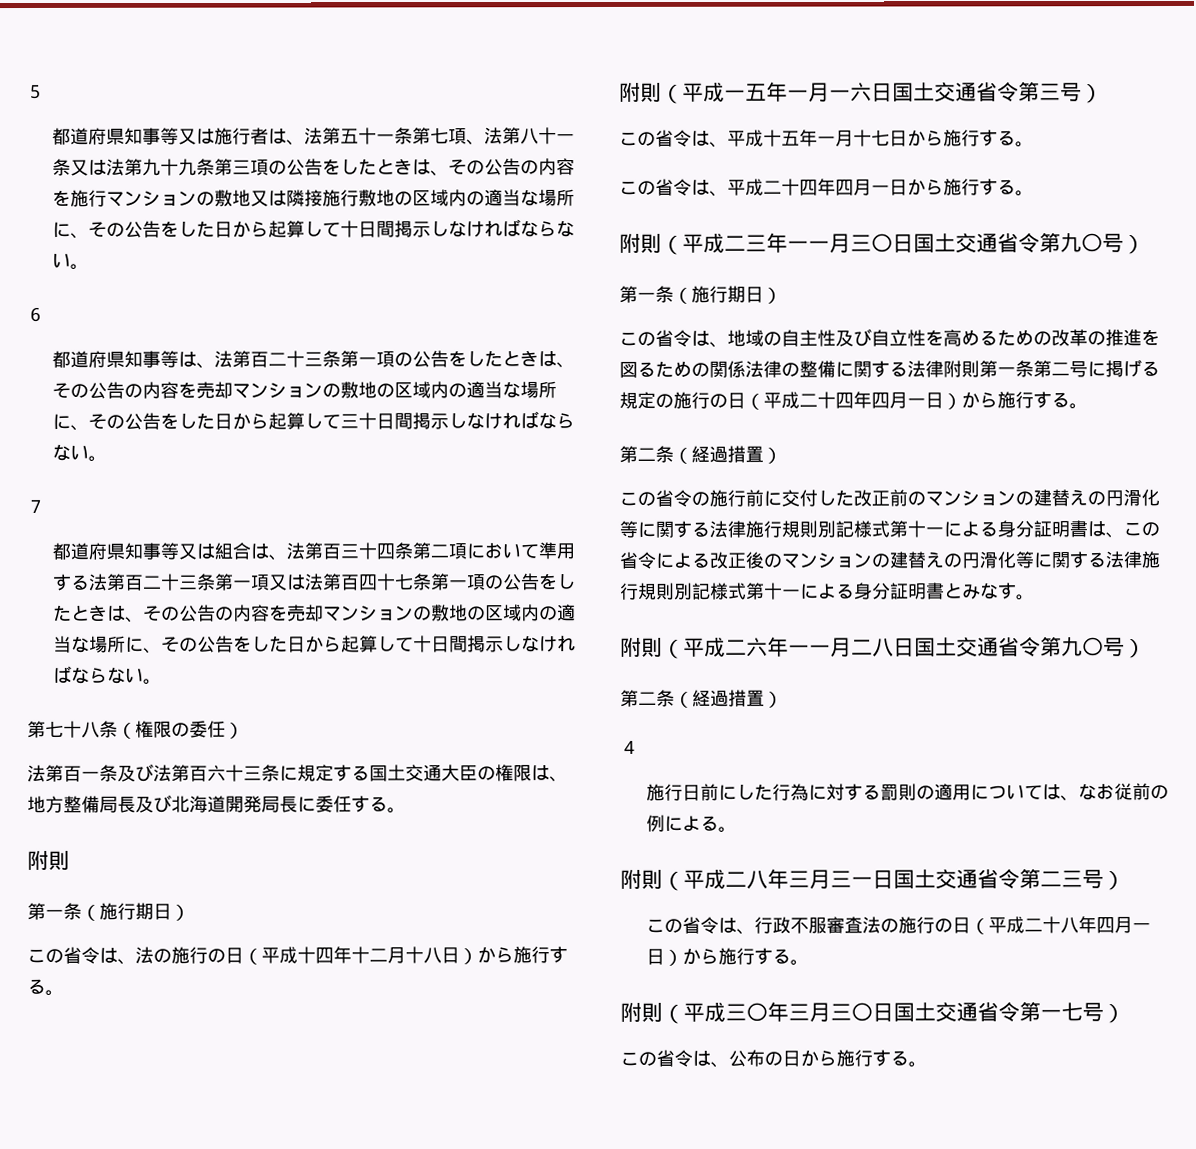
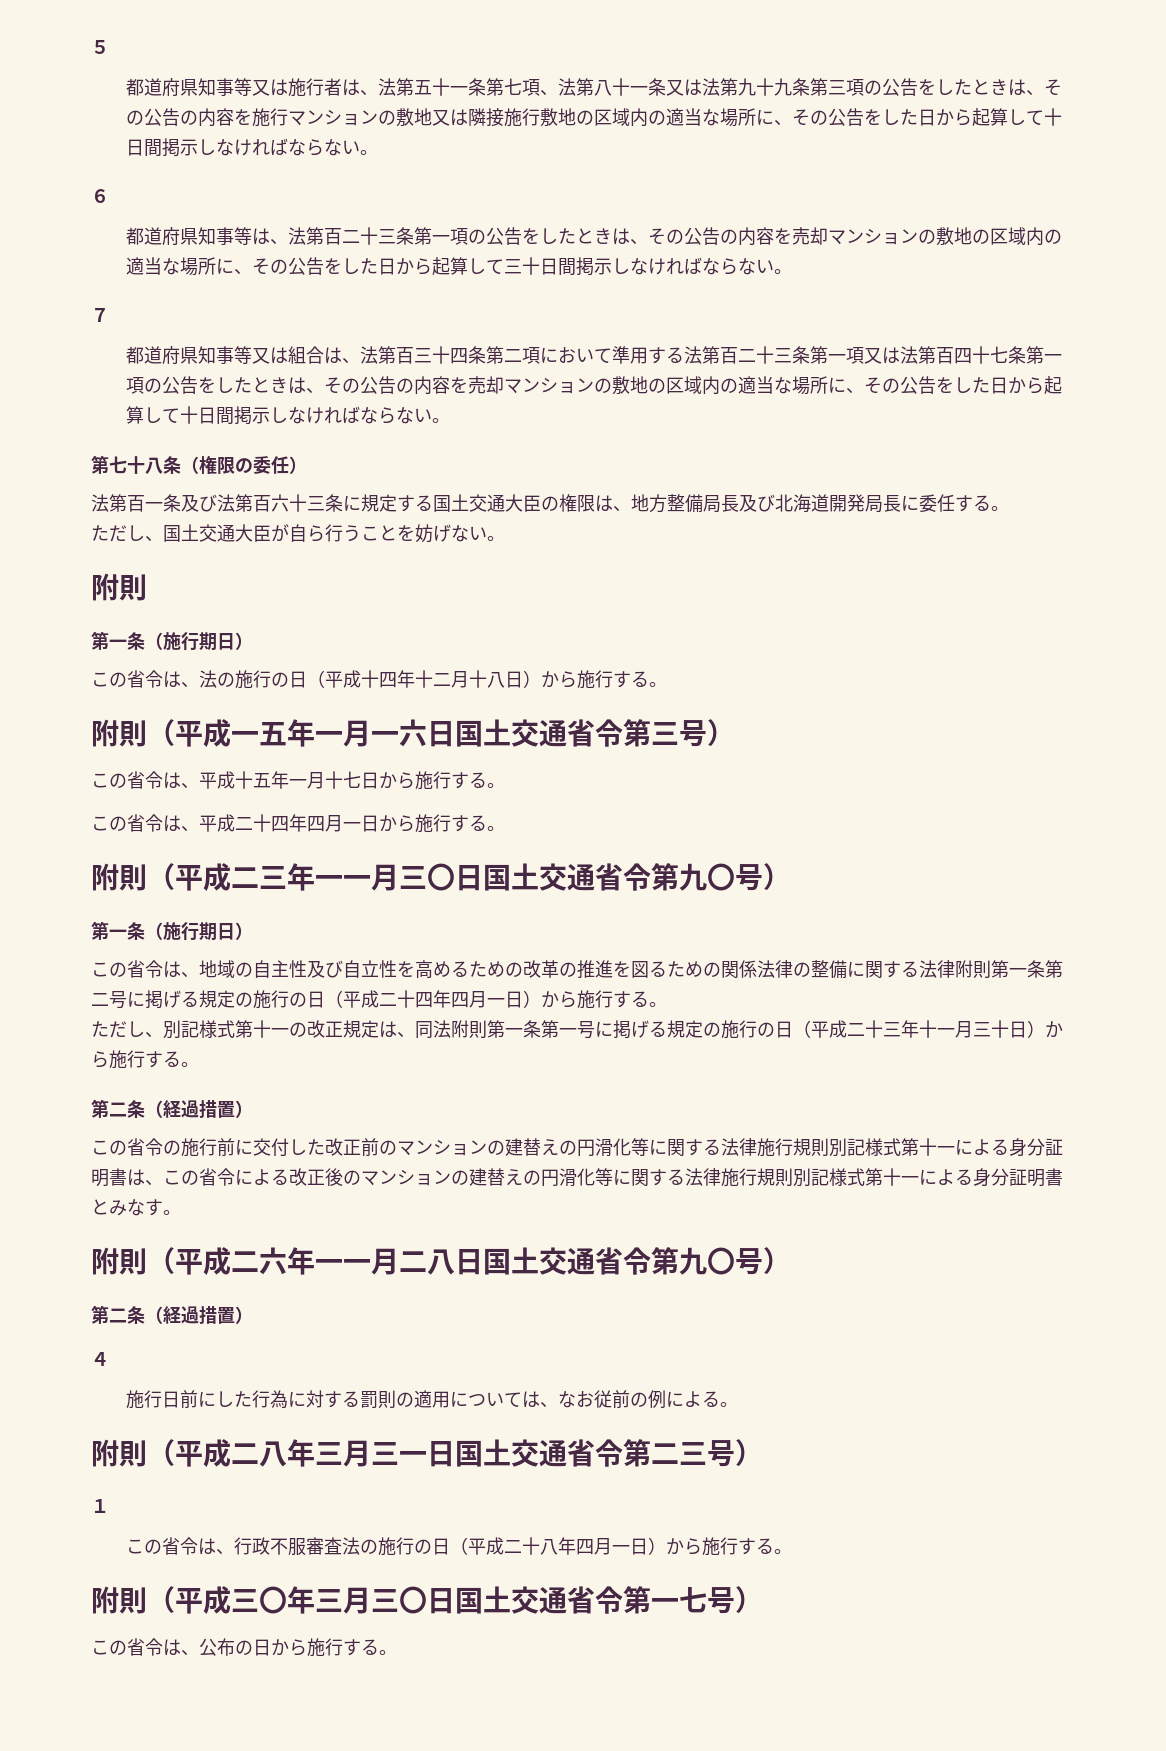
+ ただし、国土交通大臣が自ら行うことを妨げない。
+ ただし、別記様式第十一の改正規定は、同法附則第一条第一号に掲げる規定の施行の日（平成二十三年十一月三十日）から施行する。
+ １

